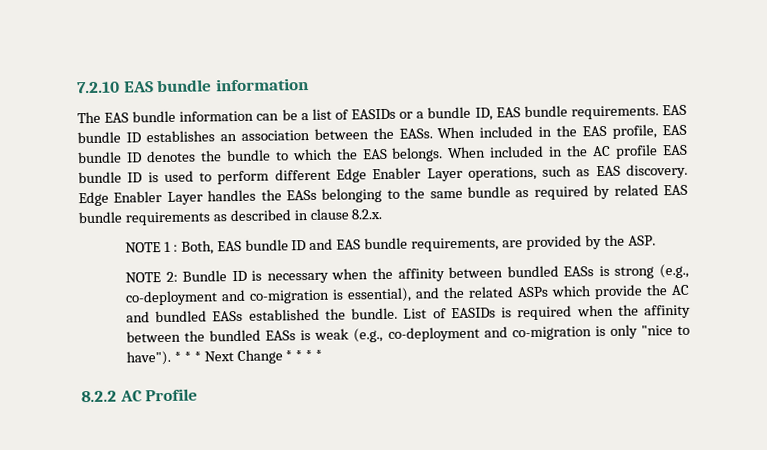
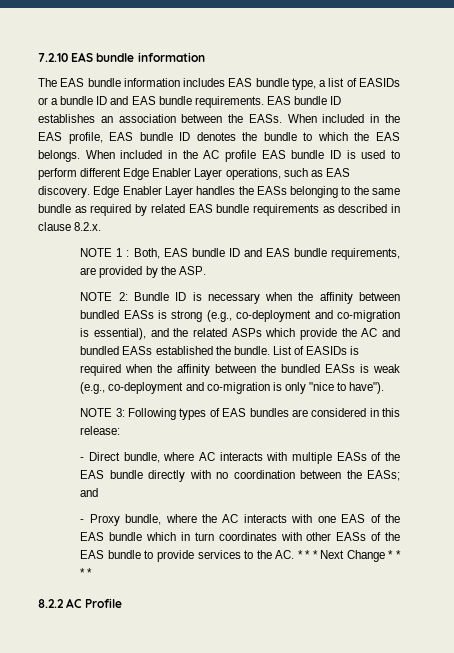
- The EAS bundle information can be a list of EASIDs or a bundle ID, EAS bundle requirements.
+ The EAS bundle information includes EAS bundle type, a list of EASIDs or a bundle ID and EAS bundle requirements.
- List of EASIDs is required when the affinity between the bundled EASs is weak (e.g., co-deployment and co-migration is only "nice to have"). * * * Next Change * * * *
+ List of EASIDs is required when the affinity between the bundled EASs is weak (e.g., co-deployment and co-migration is only "nice to have").
+ NOTE 3: Following types of EAS bundles are considered in this release:
+ - Direct bundle, where AC interacts with multiple EASs of the EAS bundle directly with no coordination between the EASs; and
+ - Proxy bundle, where the AC interacts with one EAS of the EAS bundle which in turn coordinates with other EASs of the EAS bundle to provide services to the AC. * * * Next Change * * * *

